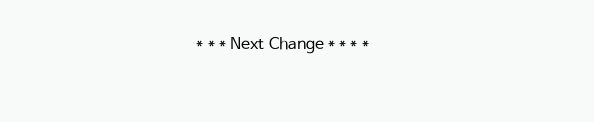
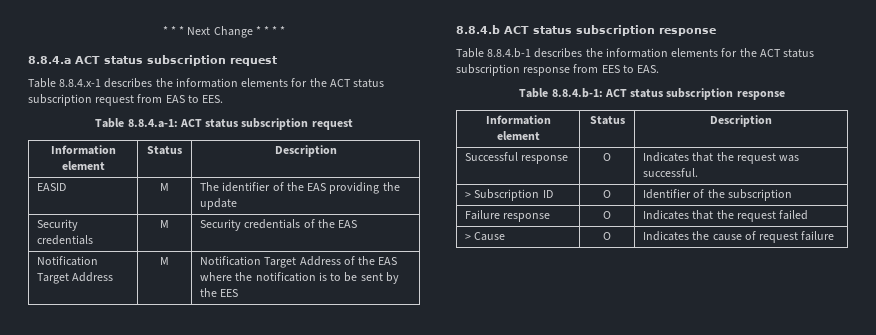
+ 8.8.4.a ACT status subscription request
+ Table 8.8.4.x-1 describes the information elements for the ACT status subscription request from EAS to EES.
+ Table 8.8.4.a-1: ACT status subscription request
+ Information element | Status | Description
+ EASID | M | The identifier of the EAS providing the update
+ Security credentials | M | Security credentials of the EAS
+ Notification Target Address | M | Notification Target Address of the EAS where the notification is to be sent by the EES
+ 8.8.4.b ACT status subscription response
+ Table 8.8.4.b-1 describes the information elements for the ACT status subscription response from EES to EAS.
+ Table 8.8.4.b-1: ACT status subscription response
+ Information element | Status | Description
+ Successful response | O | Indicates that the request was successful.
+ > Subscription ID | O | Identifier of the subscription
+ Failure response | O | Indicates that the request failed
+ > Cause | O | Indicates the cause of request failure

